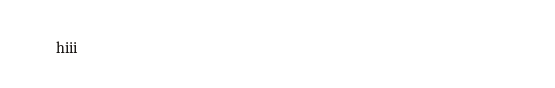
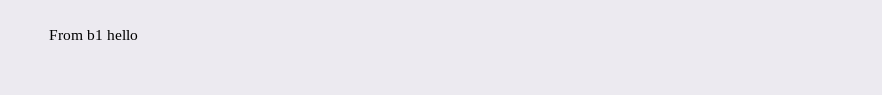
- hiii
+ From b1 hello

